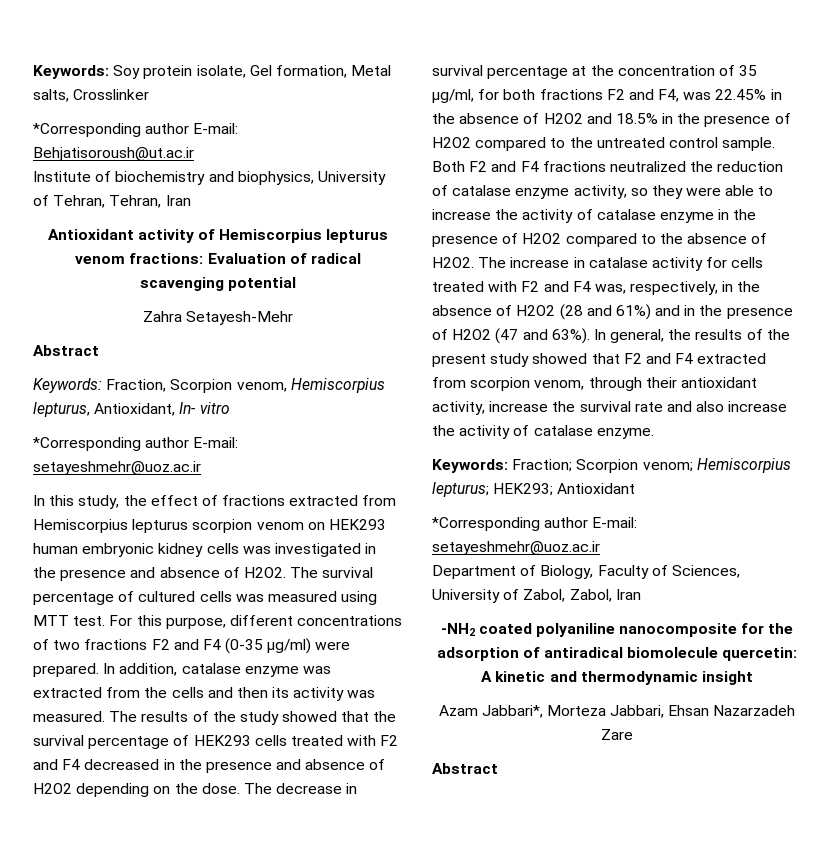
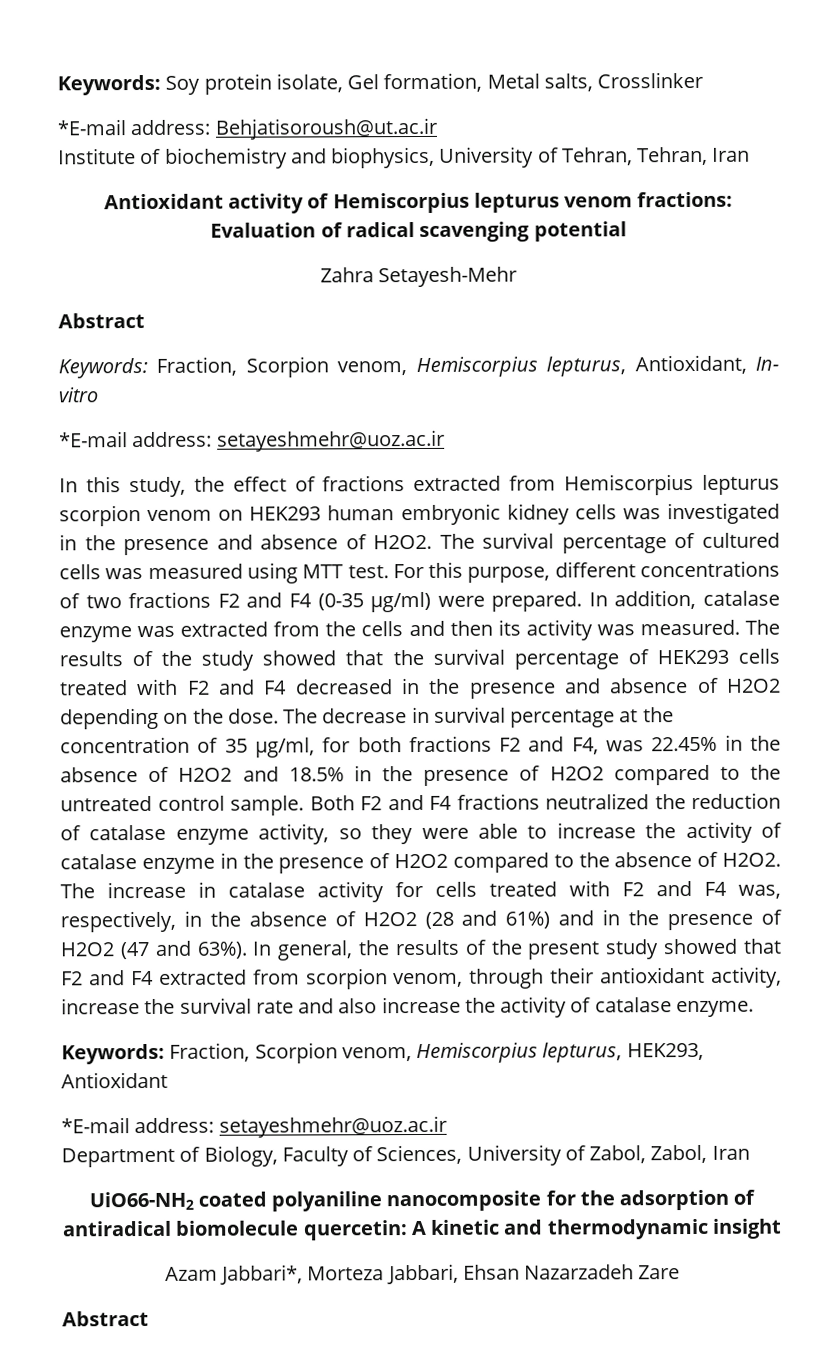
- *Corresponding author E-mail: Behjatisoroush@ut.ac.ir
+ *E-mail address: Behjatisoroush@ut.ac.ir
  Keywords: Fraction, Scorpion venom, Hemiscorpius lepturus, Antioxidant, In- vitro
- *Corresponding author E-mail: setayeshmehr@uoz.ac.ir
+ *E-mail address: setayeshmehr@uoz.ac.ir
- Keywords: Fraction; Scorpion venom; Hemiscorpius lepturus; HEK293; Antioxidant
- *Corresponding author E-mail: setayeshmehr@uoz.ac.ir
+ Keywords: Fraction, Scorpion venom, Hemiscorpius lepturus, HEK293, Antioxidant
+ *E-mail address: setayeshmehr@uoz.ac.ir
- -NH2 coated polyaniline nanocomposite for the adsorption of antiradical biomolecule quercetin: A kinetic and thermodynamic insight
+ UiO66-NH2 coated polyaniline nanocomposite for the adsorption of antiradical biomolecule quercetin: A kinetic and thermodynamic insight

